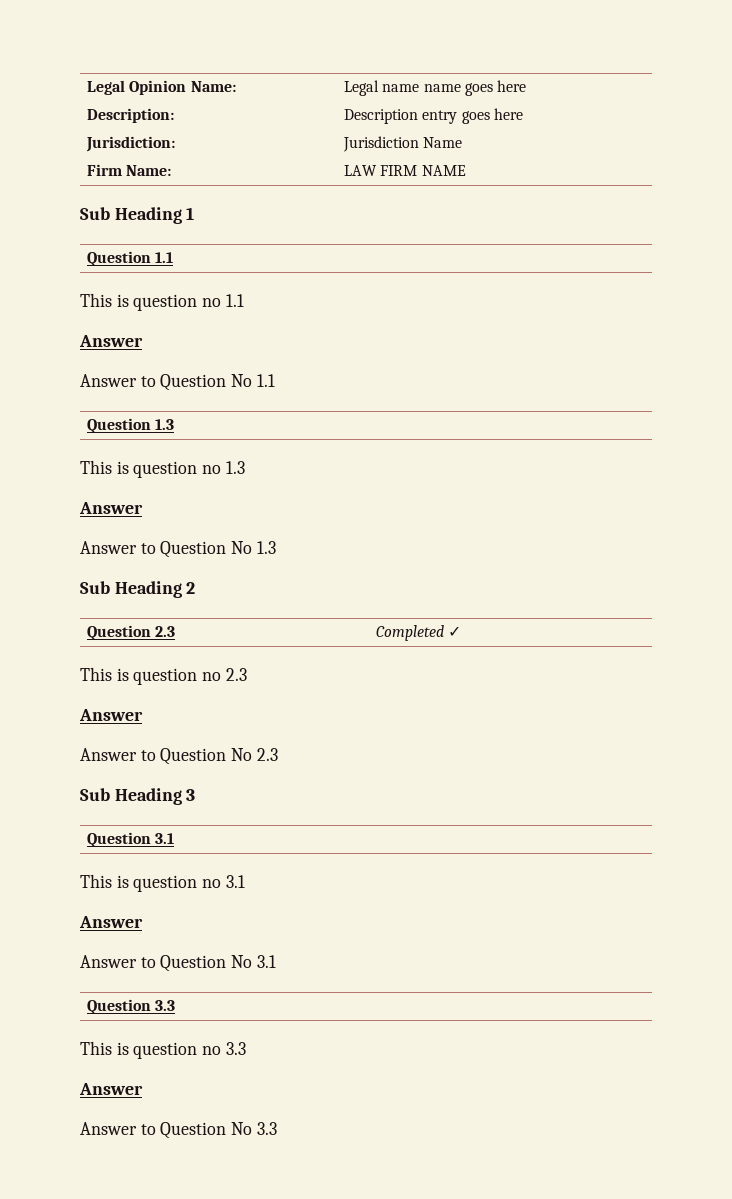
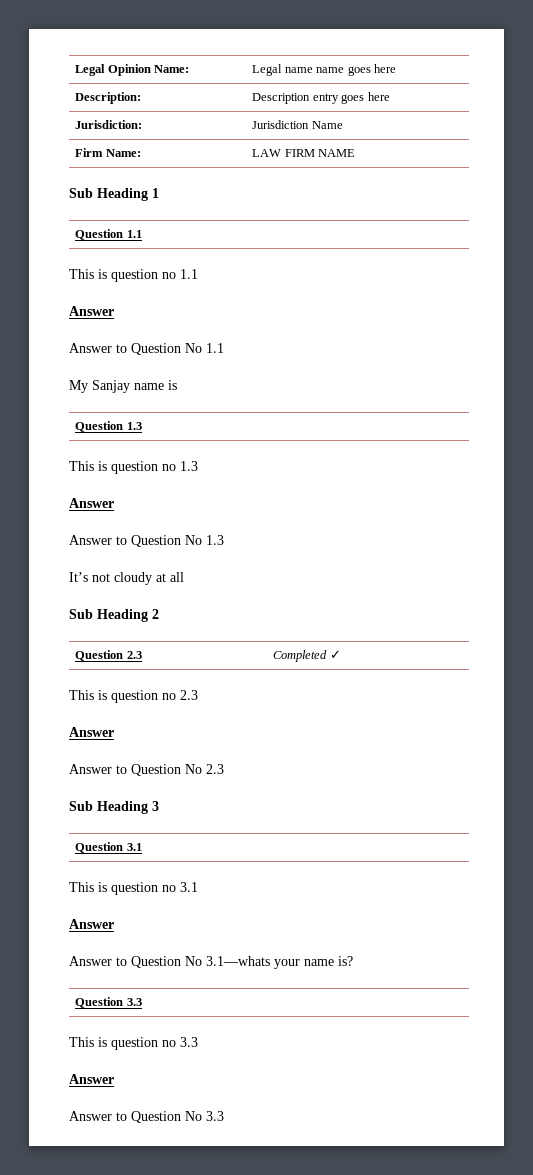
+ My Sanjay name is
+ It’s not cloudy at all
- Answer to Question No 3.1
+ Answer to Question No 3.1—whats your name is?

